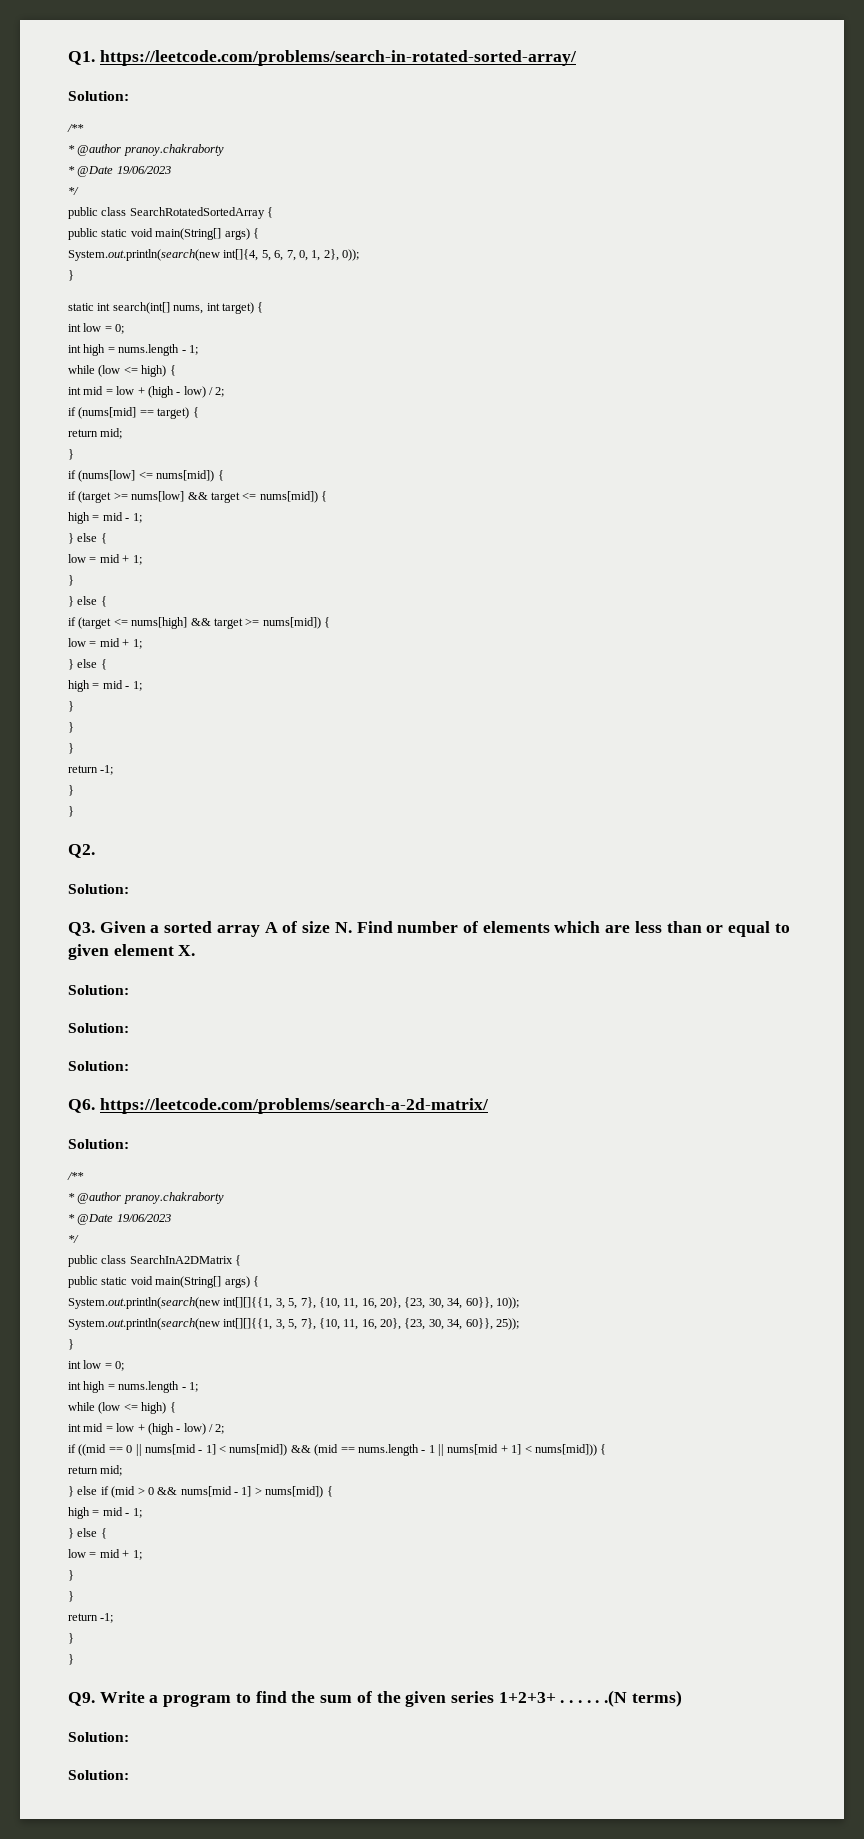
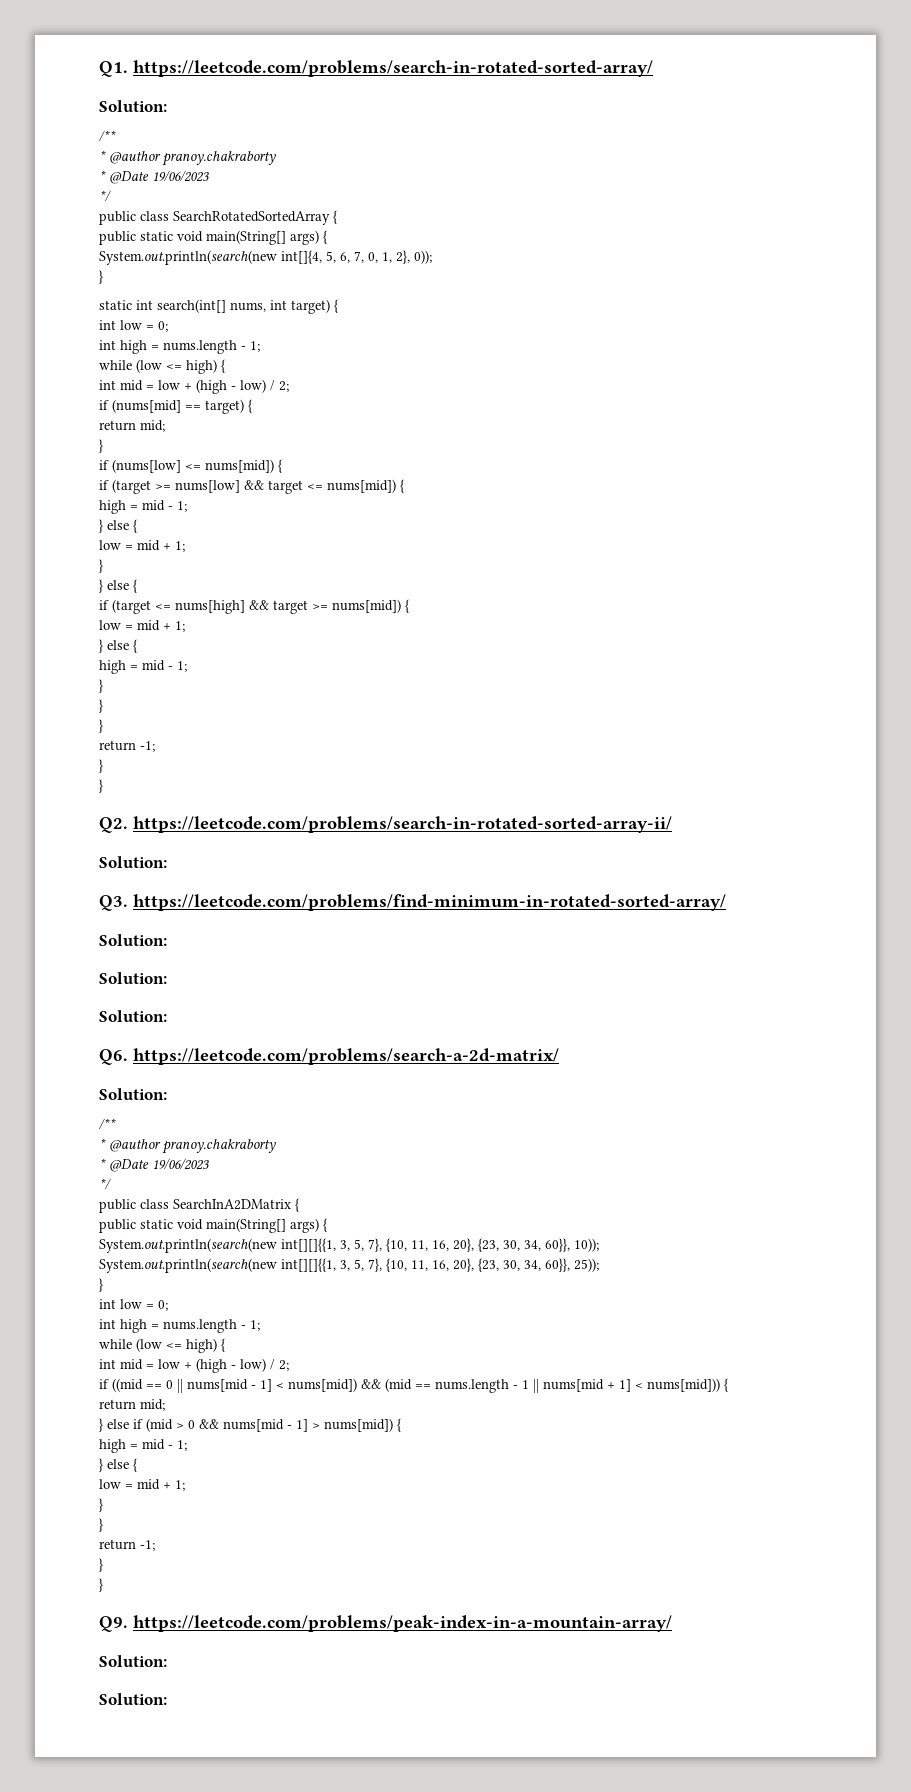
- Q2.
+ Q2. https://leetcode.com/problems/search-in-rotated-sorted-array-ii/
- Q3. Given a sorted array A of size N. Find number of elements which are less than or equal to given element X.
+ Q3. https://leetcode.com/problems/find-minimum-in-rotated-sorted-array/
- Q9. Write a program to find the sum of the given series 1+2+3+ . . . . . .(N terms)
+ Q9. https://leetcode.com/problems/peak-index-in-a-mountain-array/

